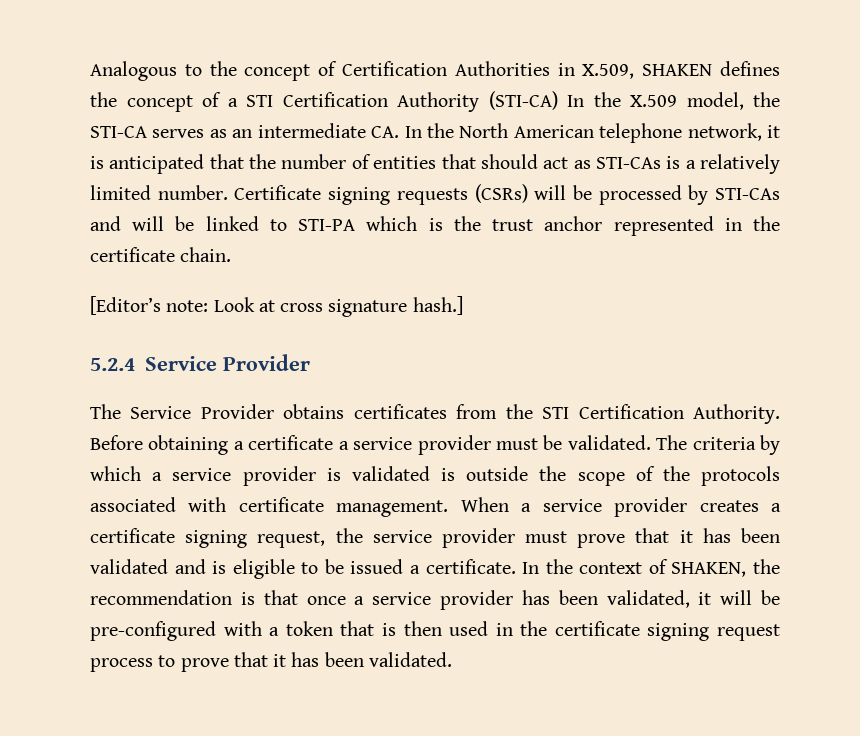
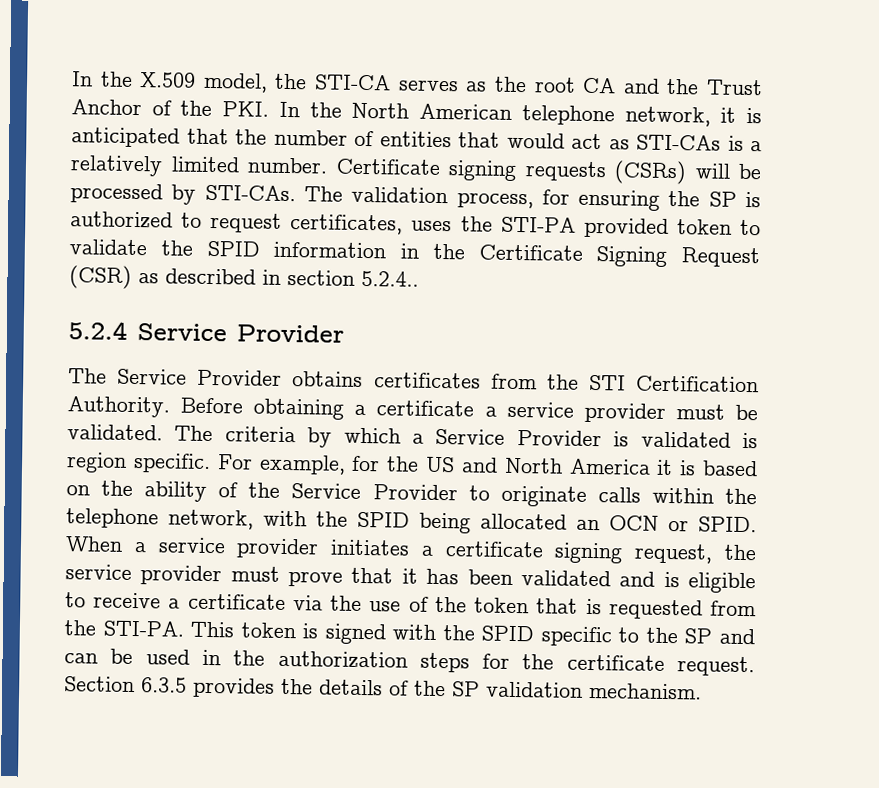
- Analogous to the concept of Certification Authorities in X.509, SHAKEN defines the concept of a STI Certification Authority (STI-CA) In the X.509 model, the STI-CA serves as an intermediate CA. In the North American telephone network, it is anticipated that the number of entities that should act as STI-CAs is a relatively limited number.
+ In the X.509 model, the STI-CA serves as the root CA and the Trust Anchor of the PKI. In the North American telephone network, it is anticipated that the number of entities that would act as STI-CAs is a relatively limited number.
- Certificate signing requests (CSRs) will be processed by STI-CAs and will be linked to STI-PA which is the trust anchor represented in the certificate chain.
- [Editor’s note: Look at cross signature hash.]
+ Certificate signing requests (CSRs) will be processed by STI-CAs. The validation process, for ensuring the SP is authorized to request certificates, uses the STI-PA provided token to validate the SPID information in the Certificate Signing Request (CSR) as described in section 5.2.4..
- The criteria by which a service provider is validated is outside the scope of the protocols associated with certificate management.
+ The criteria by which a Service Provider is validated is region specific. For example, for the US and North America it is based on the ability of the Service Provider to originate calls within the telephone network, with the SPID being allocated an OCN or SPID.
- When a service provider creates a certificate signing request, the service provider must prove that it has been validated and is eligible to be issued a certificate. In the context of SHAKEN, the recommendation is that once a service provider has been validated, it will be pre-configured with a token that is then used in the certificate signing request process to prove that it has been validated.
+ When a service provider initiates a certificate signing request, the service provider must prove that it has been validated and is eligible to receive a certificate via the use of the token that is requested from the STI-PA. This token is signed with the SPID specific to the SP and can be used in the authorization steps for the certificate request. Section 6.3.5 provides the details of the SP validation mechanism.

